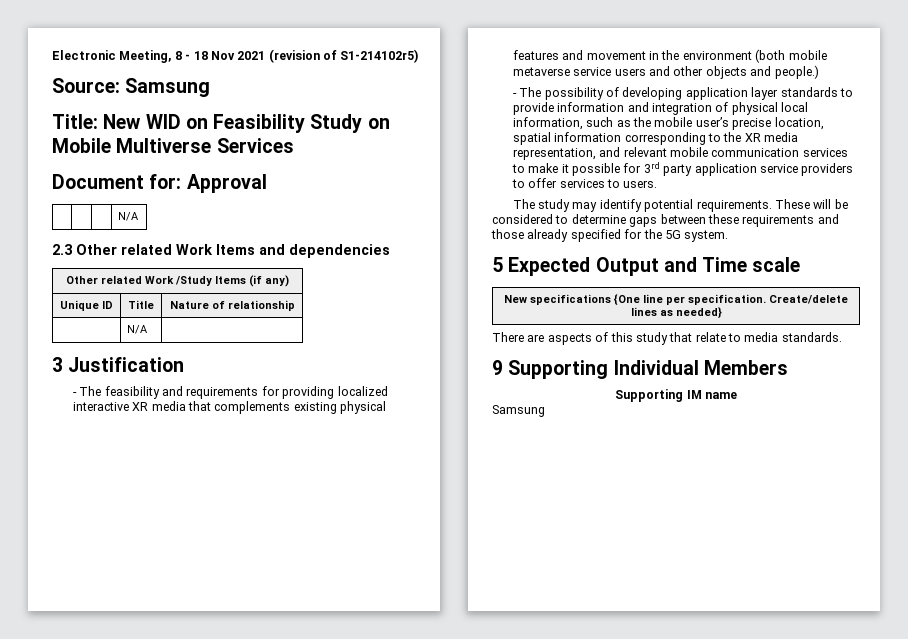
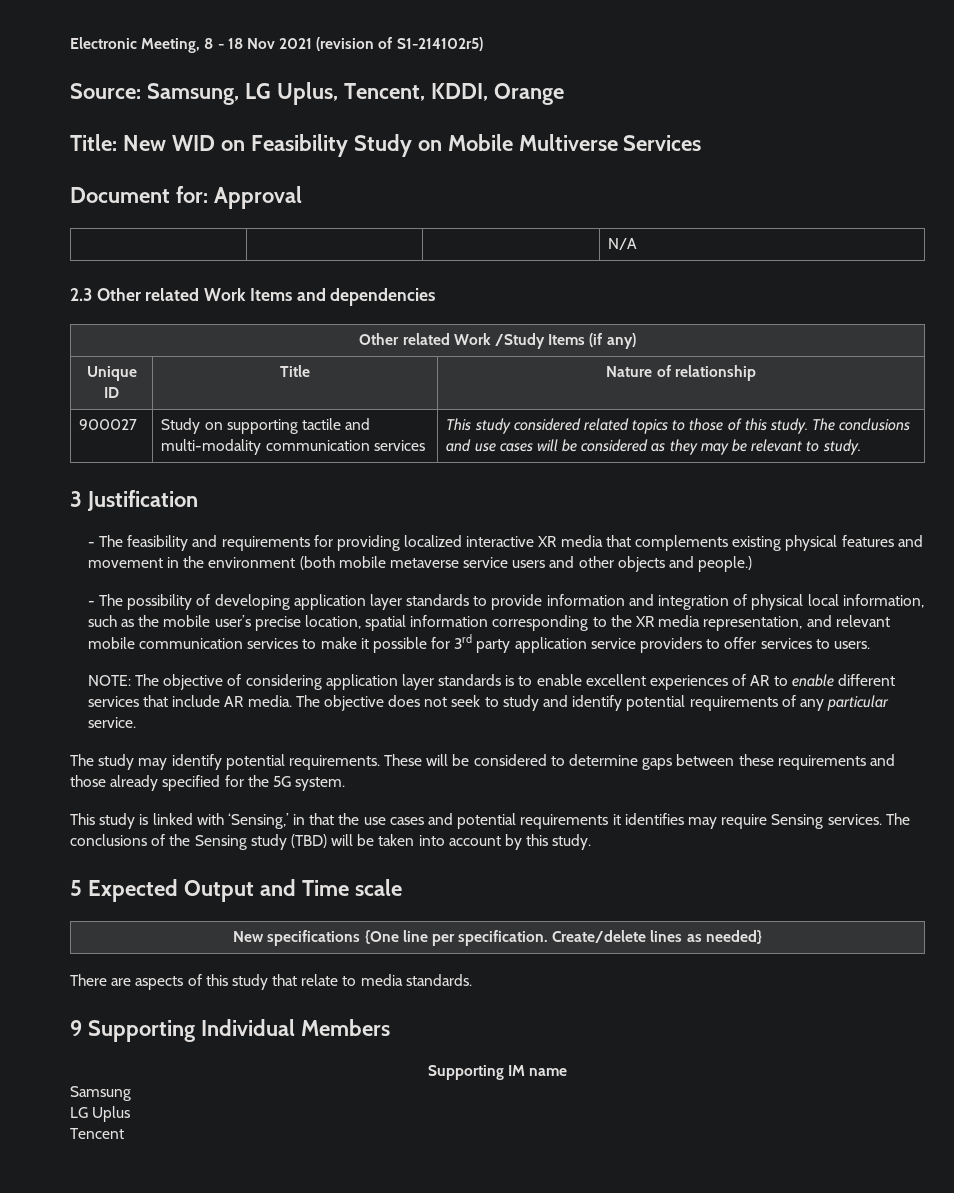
- Source: Samsung
+ Source: Samsung, LG Uplus, Tencent, KDDI, Orange
- | N/A |
+ 900027 | Study on supporting tactile and multi-modality communication services | This study considered related topics to those of this study. The conclusions and use cases will be considered as they may be relevant to study.
+ NOTE: The objective of considering application layer standards is to enable excellent experiences of AR to enable different services that include AR media. The objective does not seek to study and identify potential requirements of any particular service.
+ This study is linked with ‘Sensing,’ in that the use cases and potential requirements it identifies may require Sensing services. The conclusions of the Sensing study (TBD) will be taken into account by this study.
+ LG Uplus
+ Tencent

